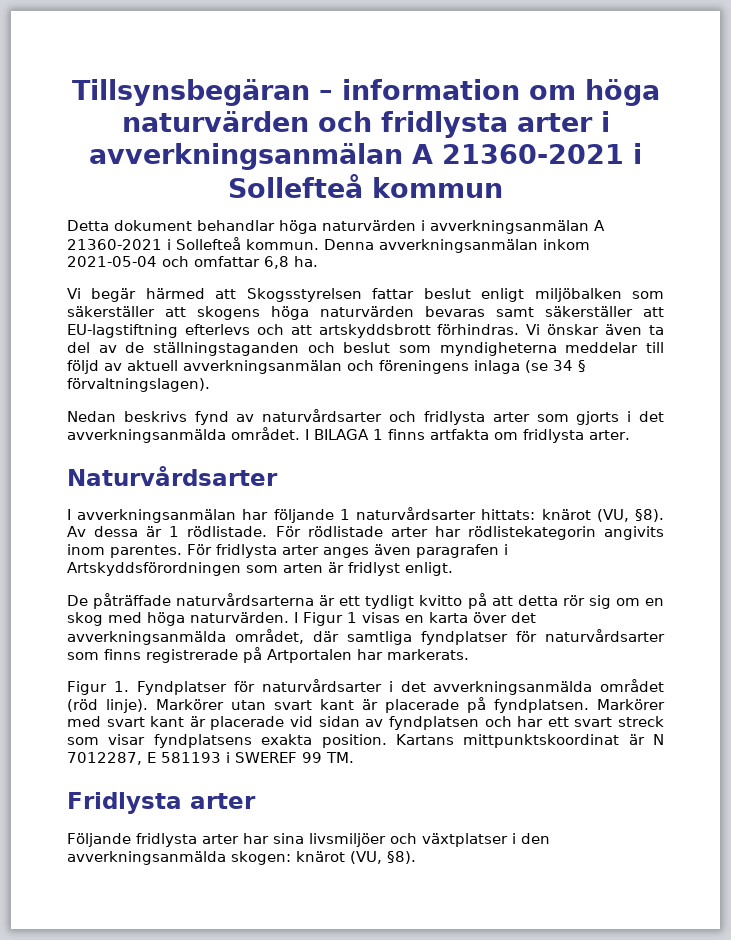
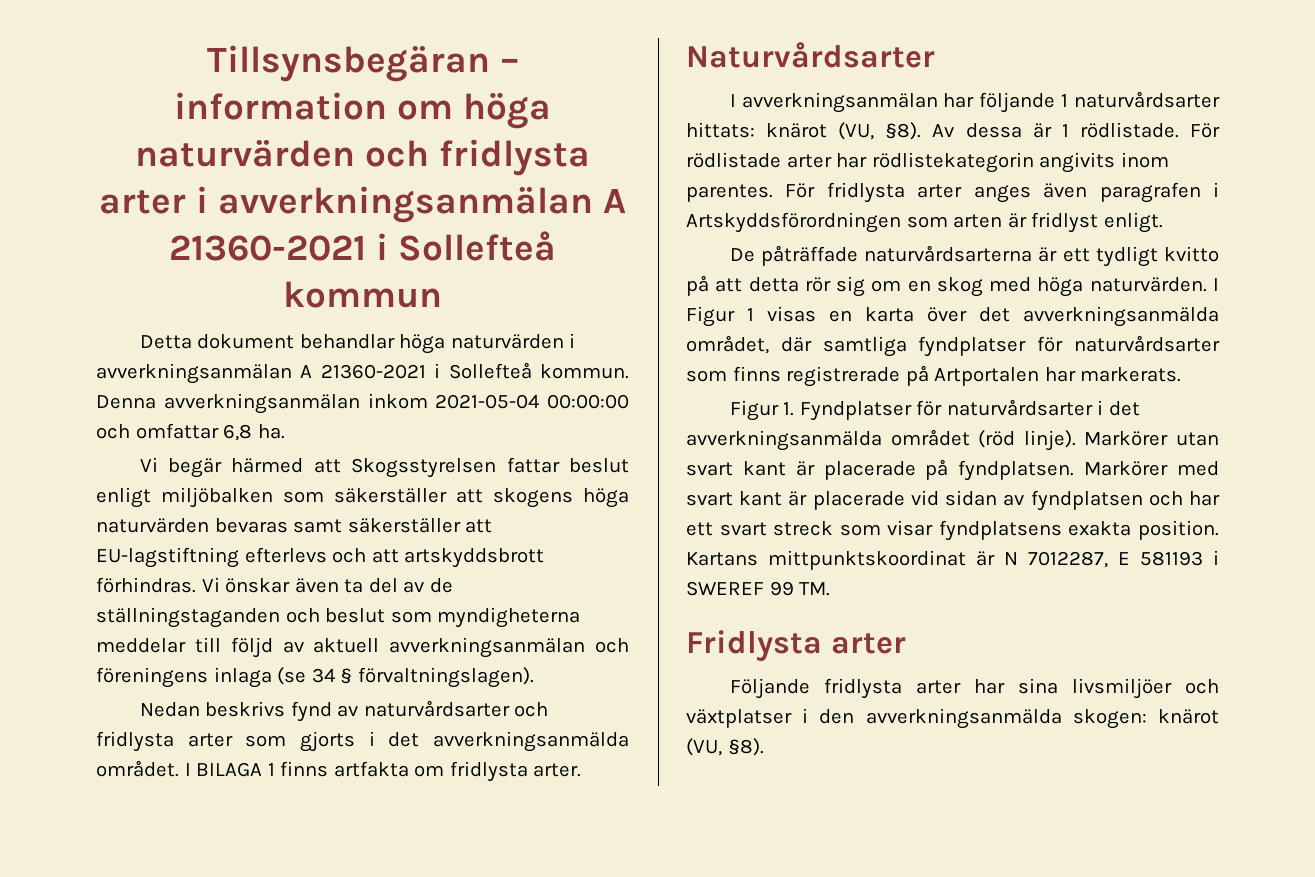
- Denna avverkningsanmälan inkom 2021-05-04 och omfattar 6,8 ha.
+ Denna avverkningsanmälan inkom 2021-05-04 00:00:00 och omfattar 6,8 ha.

